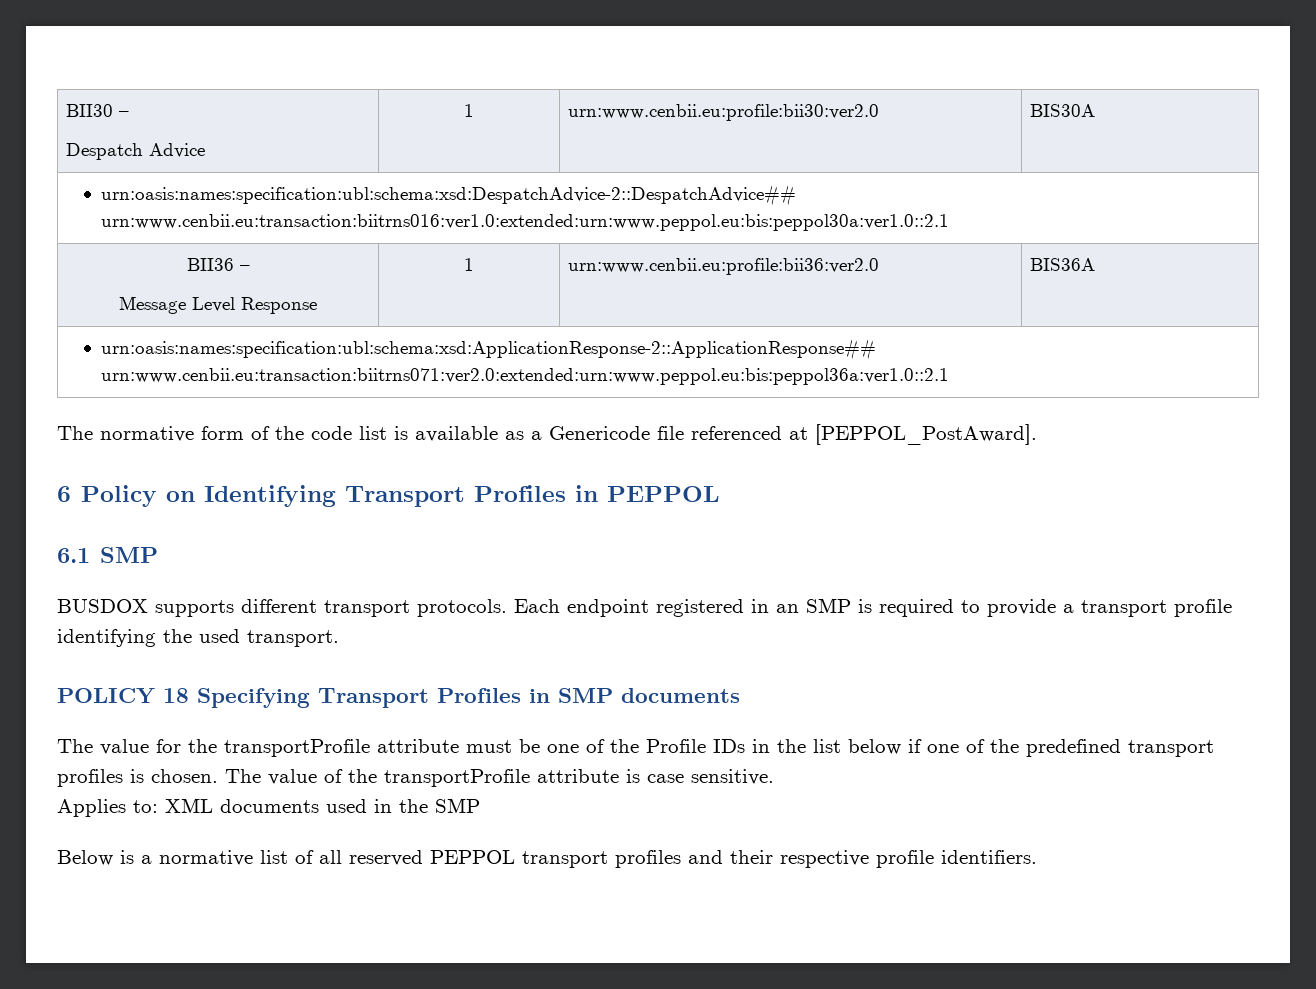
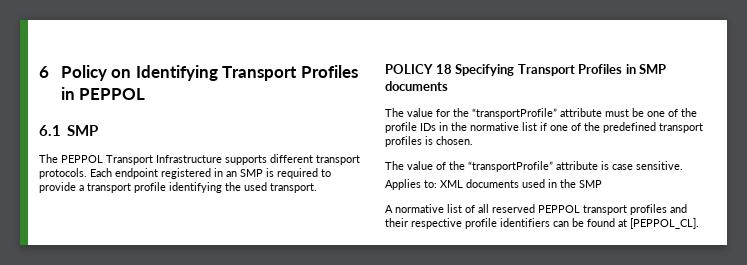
- BII30 –
- Despatch Advice | 1 | urn:www.cenbii.eu:profile:bii30:ver2.0 | BIS30A
- urn:oasis:names:specification:ubl:schema:xsd:DespatchAdvice-2::DespatchAdvice## urn:www.cenbii.eu:transaction:biitrns016:ver1.0:extended:urn:www.peppol.eu:bis:peppol30a:ver1.0::2.1
- BII36 –
- Message Level Response | 1 | urn:www.cenbii.eu:profile:bii36:ver2.0 | BIS36A
- urn:oasis:names:specification:ubl:schema:xsd:ApplicationResponse-2::ApplicationResponse## urn:www.cenbii.eu:transaction:biitrns071:ver2.0:extended:urn:www.peppol.eu:bis:peppol36a:ver1.0::2.1
- The normative form of the code list is available as a Genericode file referenced at [PEPPOL_PostAward].
- BUSDOX supports different transport protocols.
+ The PEPPOL Transport Infrastructure supports different transport protocols.
- The value for the transportProfile attribute must be one of the Profile IDs in the list below if one of the predefined transport profiles is chosen. The value of the transportProfile attribute is case sensitive.
+ The value for the “transportProfile” attribute must be one of the profile IDs in the normative list if one of the predefined transport profiles is chosen.
+ The value of the “transportProfile” attribute is case sensitive.
- Below is a normative list of all reserved PEPPOL transport profiles and their respective profile identifiers.
+ A normative list of all reserved PEPPOL transport profiles and their respective profile identifiers can be found at [PEPPOL_CL].

